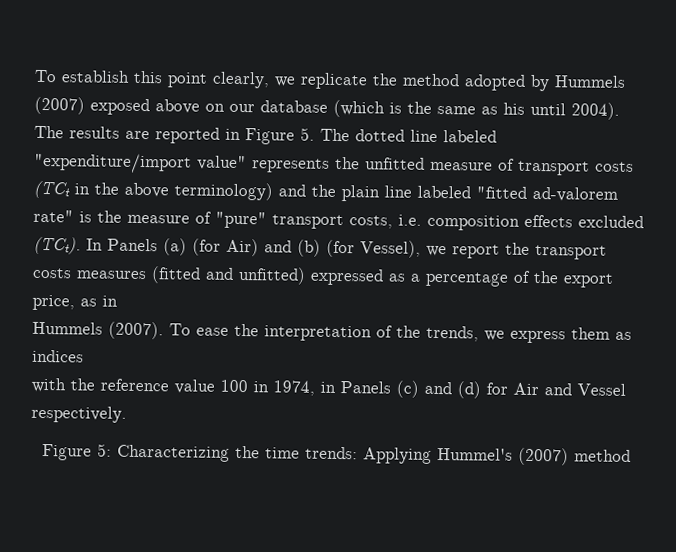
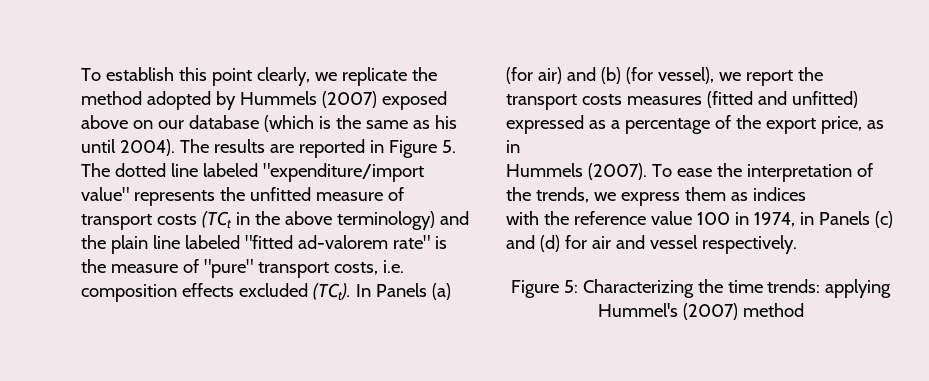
- In Panels (a) (for Air) and (b) (for Vessel), we report the transport costs measures (fitted and unfitted) expressed as a percentage of the export price, as in
+ In Panels (a) (for air) and (b) (for vessel), we report the transport costs measures (fitted and unfitted) expressed as a percentage of the export price, as in
- with the reference value 100 in 1974, in Panels (c) and (d) for Air and Vessel respectively.
+ with the reference value 100 in 1974, in Panels (c) and (d) for air and vessel respectively.
- Figure 5: Characterizing the time trends: Applying Hummel's (2007) method
+ Figure 5: Characterizing the time trends: applying Hummel's (2007) method

